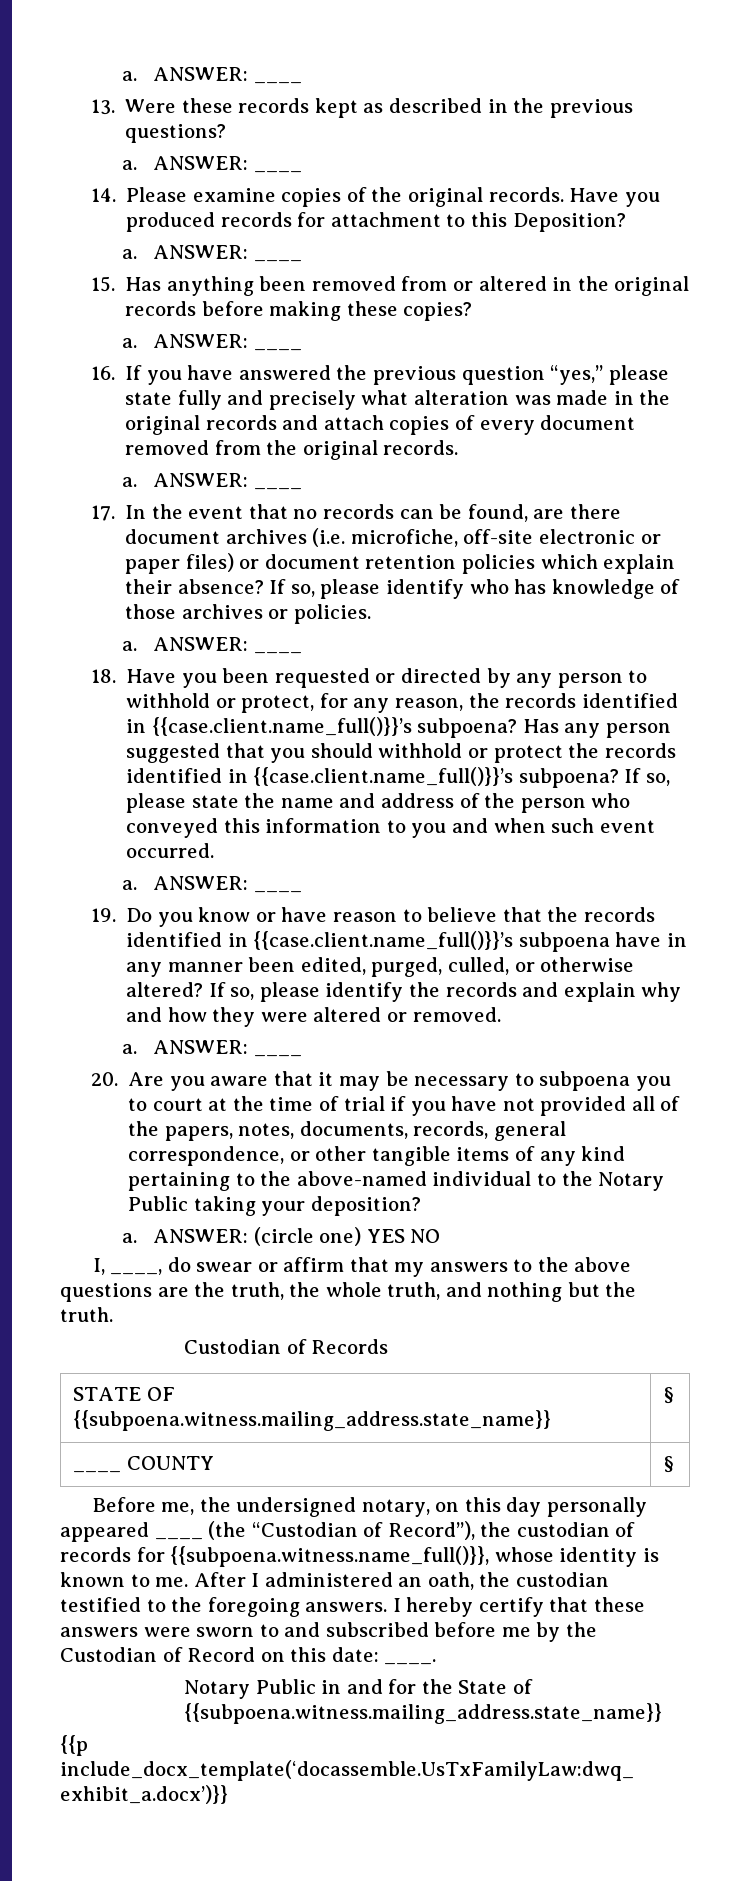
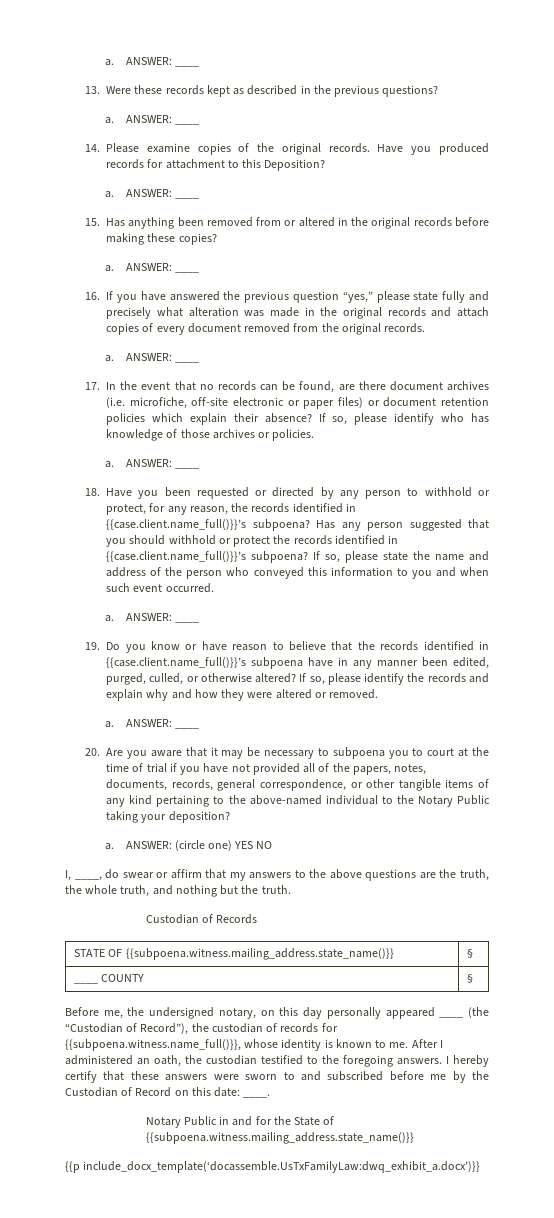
- STATE OF {{subpoena.witness.mailing_address.state_name}} | §
+ STATE OF {{subpoena.witness.mailing_address.state_name()}} | §
- Notary Public in and for the State of {{subpoena.witness.mailing_address.state_name}}
+ Notary Public in and for the State of {{subpoena.witness.mailing_address.state_name()}}

